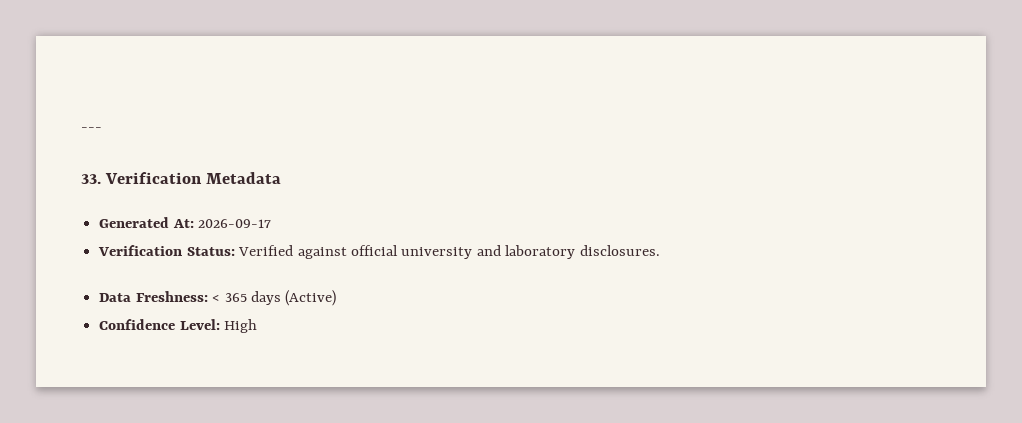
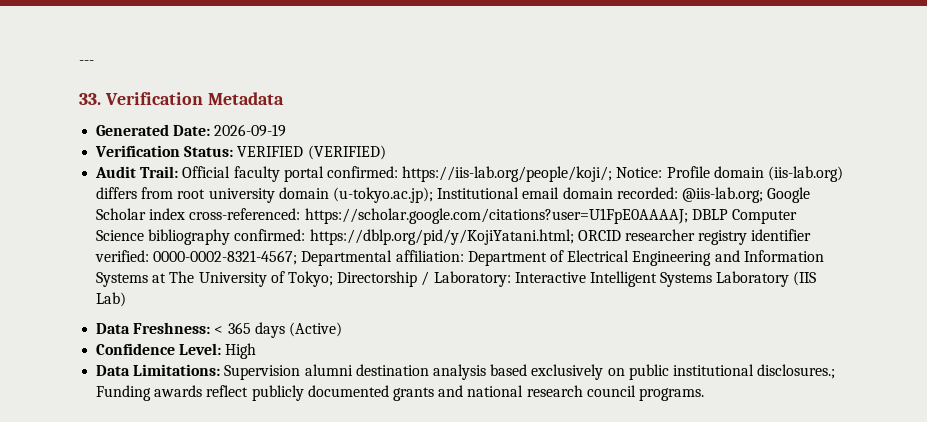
- Generated At: 2026-09-17
+ Generated Date: 2026-09-19
- Verification Status: Verified against official university and laboratory disclosures.
+ Verification Status: VERIFIED (VERIFIED)
+ Audit Trail: Official faculty portal confirmed: https://iis-lab.org/people/koji/; Notice: Profile domain (iis-lab.org) differs from root university domain (u-tokyo.ac.jp); Institutional email domain recorded: @iis-lab.org; Google Scholar index cross-referenced: https://scholar.google.com/citations?user=U1FpE0AAAAJ; DBLP Computer Science bibliography confirmed: https://dblp.org/pid/y/KojiYatani.html; ORCID researcher registry identifier verified: 0000-0002-8321-4567; Departmental affiliation: Department of Electrical Engineering and Information Systems at The University of Tokyo; Directorship / Laboratory: Interactive Intelligent Systems Laboratory (IIS Lab)
+ Data Limitations: Supervision alumni destination analysis based exclusively on public institutional disclosures.; Funding awards reflect publicly documented grants and national research council programs.

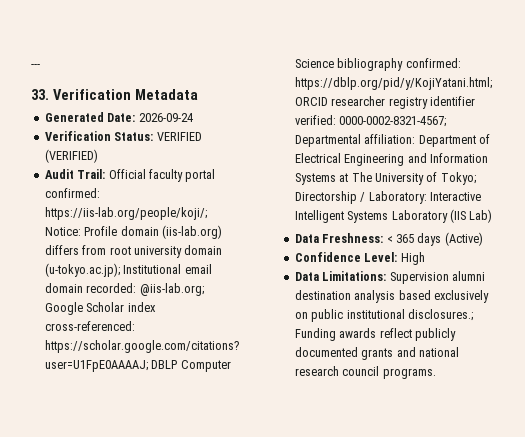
- Generated Date: 2026-09-19
+ Generated Date: 2026-09-24

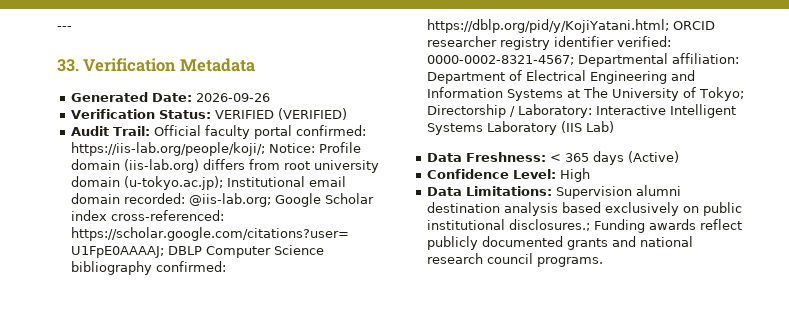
- Generated Date: 2026-09-24
+ Generated Date: 2026-09-26

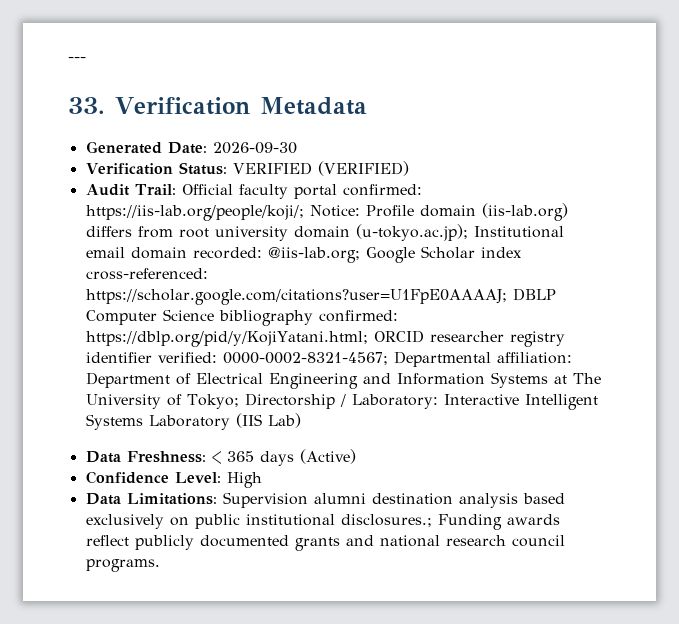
- Generated Date: 2026-09-26
+ Generated Date: 2026-09-30

